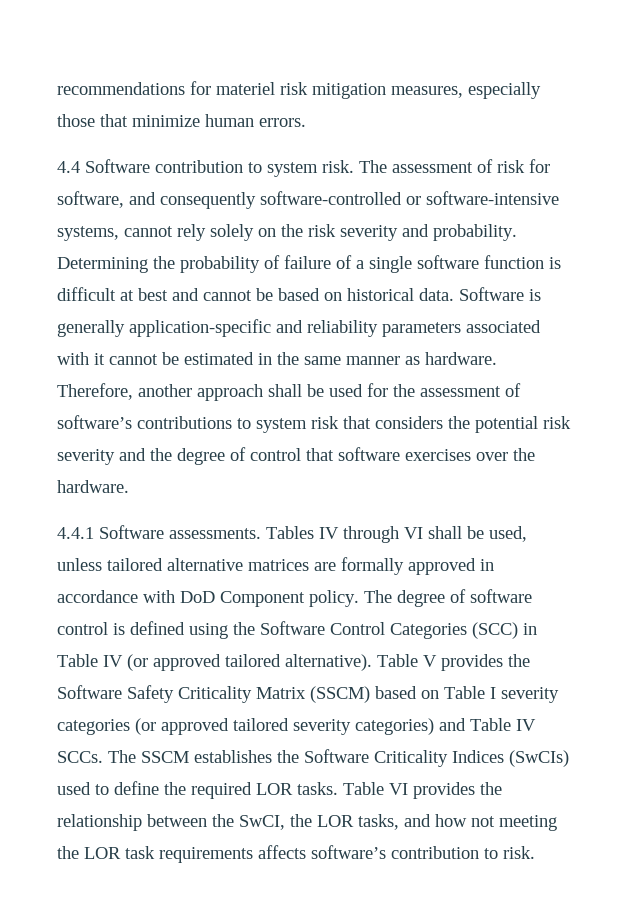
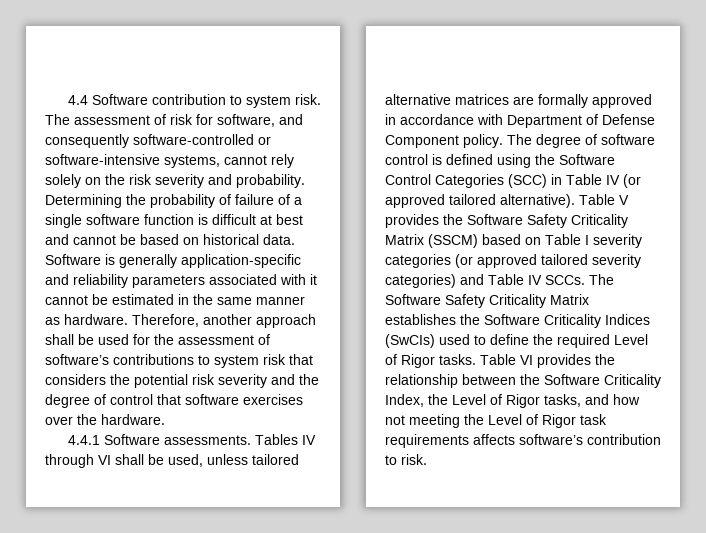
- recommendations for materiel risk mitigation measures, especially those that minimize human errors.
- Tables IV through VI shall be used, unless tailored alternative matrices are formally approved in accordance with DoD Component policy.
+ Tables IV through VI shall be used, unless tailored alternative matrices are formally approved in accordance with Department of Defense Component policy.
- The SSCM establishes the Software Criticality Indices (SwCIs) used to define the required LOR tasks.
+ The Software Safety Criticality Matrix establishes the Software Criticality Indices (SwCIs) used to define the required Level of Rigor tasks.
- Table VI provides the relationship between the SwCI, the LOR tasks, and how not meeting the LOR task requirements affects software’s contribution to risk.
+ Table VI provides the relationship between the Software Criticality Index, the Level of Rigor tasks, and how not meeting the Level of Rigor task requirements affects software’s contribution to risk.

